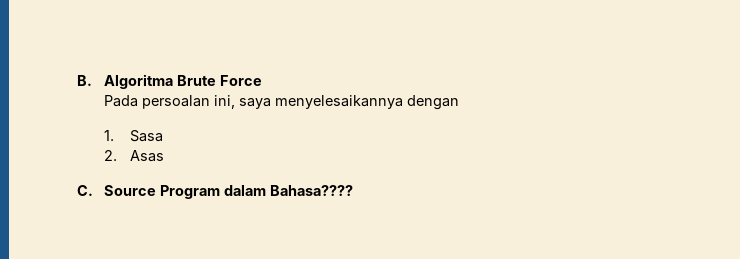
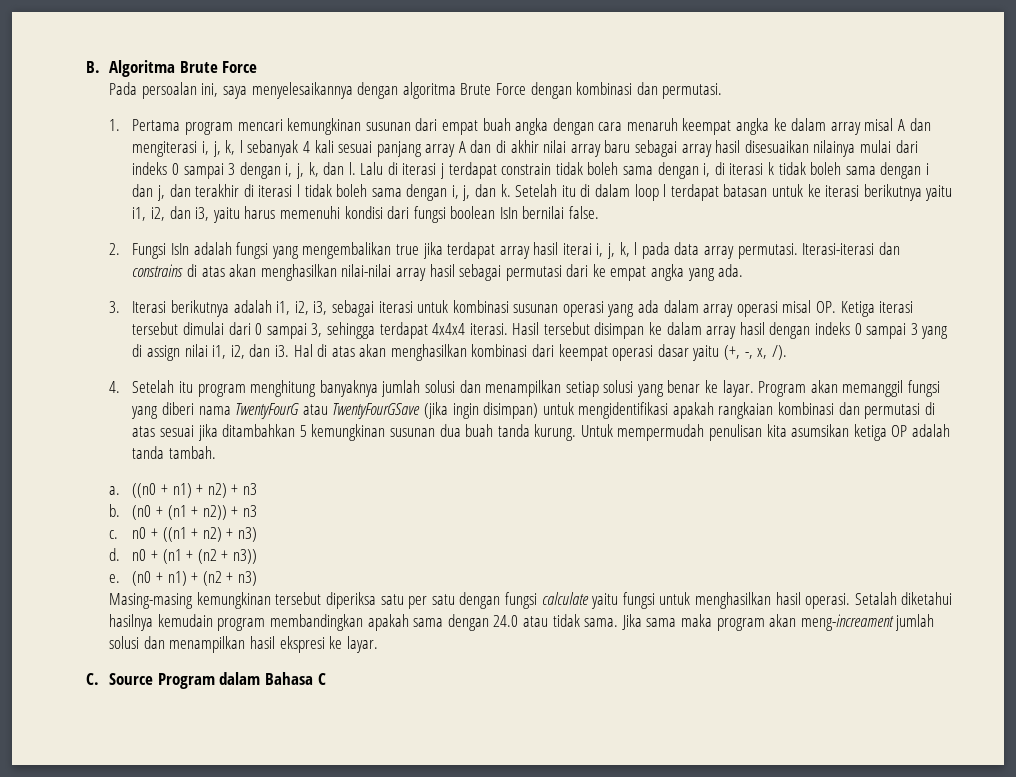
- Pada persoalan ini, saya menyelesaikannya dengan
- 1. Sasa
- 2. Asas
+ Pada persoalan ini, saya menyelesaikannya dengan algoritma Brute Force dengan kombinasi dan permutasi.
+ 1. Pertama program mencari kemungkinan susunan dari empat buah angka dengan cara menaruh keempat angka ke dalam array misal A dan mengiterasi i, j, k, l sebanyak 4 kali sesuai panjang array A dan di akhir nilai array baru sebagai array hasil disesuaikan nilainya mulai dari indeks 0 sampai 3 dengan i, j, k, dan l. Lalu di iterasi j terdapat constrain tidak boleh sama dengan i, di iterasi k tidak boleh sama dengan i dan j, dan terakhir di iterasi l tidak boleh sama dengan i, j, dan k. Setelah itu di dalam loop l terdapat batasan untuk ke iterasi berikutnya yaitu i1, i2, dan i3, yaitu harus memenuhi kondisi dari fungsi boolean IsIn bernilai false.
+ 2. Fungsi IsIn adalah fungsi yang mengembalikan true jika terdapat array hasil iterai i, j, k, l pada data array permutasi. Iterasi-iterasi dan constrains di atas akan menghasilkan nilai-nilai array hasil sebagai permutasi dari ke empat angka yang ada.
+ 3. Iterasi berikutnya adalah i1, i2, i3, sebagai iterasi untuk kombinasi susunan operasi yang ada dalam array operasi misal OP. Ketiga iterasi tersebut dimulai dari 0 sampai 3, sehingga terdapat 4x4x4 iterasi. Hasil tersebut disimpan ke dalam array hasil dengan indeks 0 sampai 3 yang di assign nilai i1, i2, dan i3. Hal di atas akan menghasilkan kombinasi dari keempat operasi dasar yaitu (+, -, x, /).
+ 4. Setelah itu program menghitung banyaknya jumlah solusi dan menampilkan setiap solusi yang benar ke layar. Program akan memanggil fungsi yang diberi nama TwentyFourG atau TwentyFourGSave (jika ingin disimpan) untuk mengidentifikasi apakah rangkaian kombinasi dan permutasi di atas sesuai jika ditambahkan 5 kemungkinan susunan dua buah tanda kurung. Untuk mempermudah penulisan kita asumsikan ketiga OP adalah tanda tambah.
+ a. ((n0 + n1) + n2) + n3
+ b. (n0 + (n1 + n2)) + n3
+ c. n0 + ((n1 + n2) + n3)
+ d. n0 + (n1 + (n2 + n3))
+ e. (n0 + n1) + (n2 + n3)
+ Masing-masing kemungkinan tersebut diperiksa satu per satu dengan fungsi calculate yaitu fungsi untuk menghasilkan hasil operasi. Setalah diketahui hasilnya kemudain program membandingkan apakah sama dengan 24.0 atau tidak sama. Jika sama maka program akan meng-increament jumlah solusi dan menampilkan hasil ekspresi ke layar.
- C. Source Program dalam Bahasa????
+ C. Source Program dalam Bahasa C

